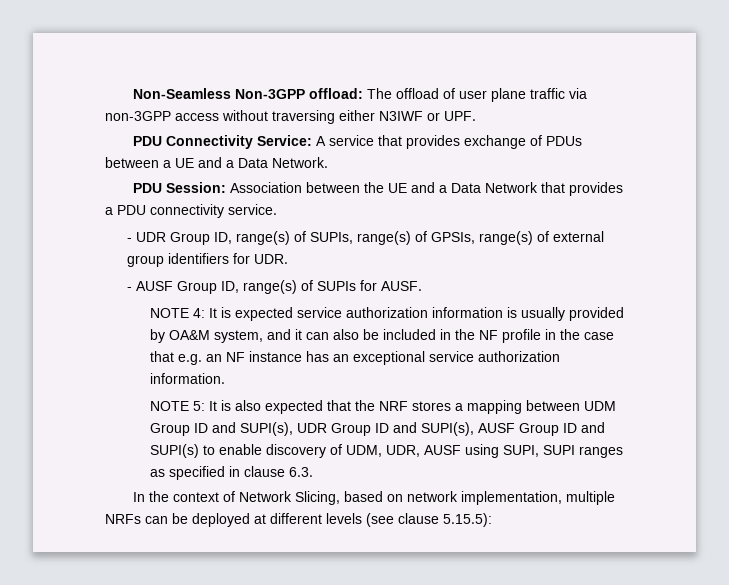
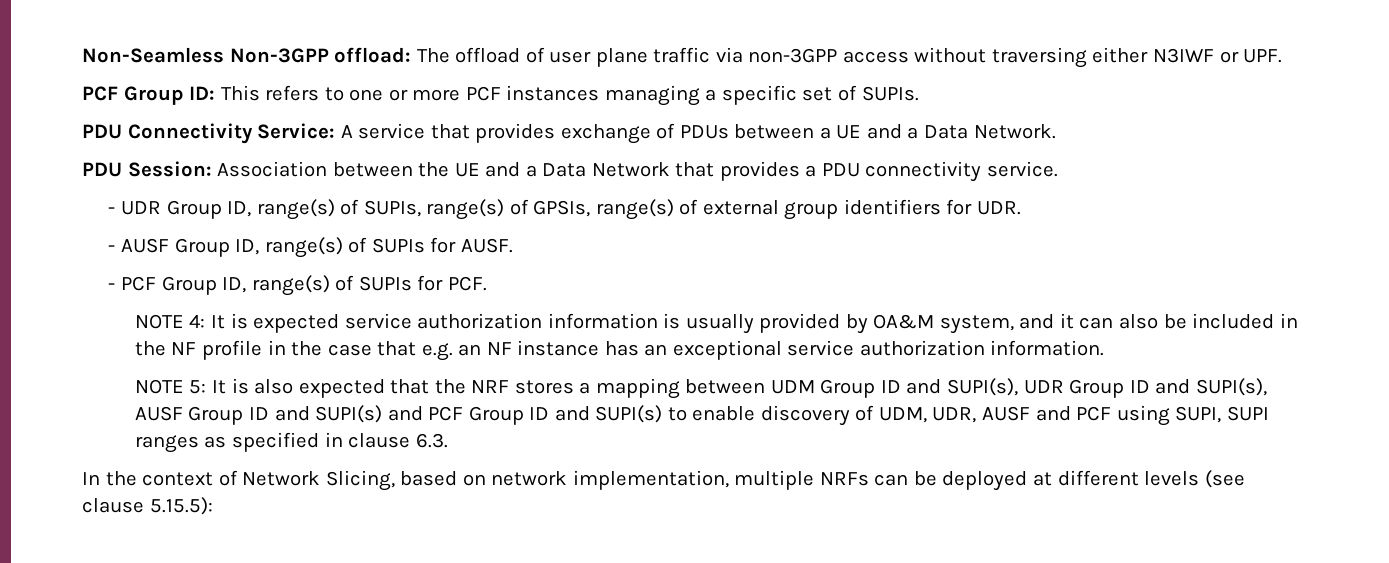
+ PCF Group ID: This refers to one or more PCF instances managing a specific set of SUPIs.
+ - PCF Group ID, range(s) of SUPIs for PCF.
- NOTE 5: It is also expected that the NRF stores a mapping between UDM Group ID and SUPI(s), UDR Group ID and SUPI(s), AUSF Group ID and SUPI(s) to enable discovery of UDM, UDR, AUSF using SUPI, SUPI ranges as specified in clause 6.3.
+ NOTE 5: It is also expected that the NRF stores a mapping between UDM Group ID and SUPI(s), UDR Group ID and SUPI(s), AUSF Group ID and SUPI(s) and PCF Group ID and SUPI(s) to enable discovery of UDM, UDR, AUSF and PCF using SUPI, SUPI ranges as specified in clause 6.3.

